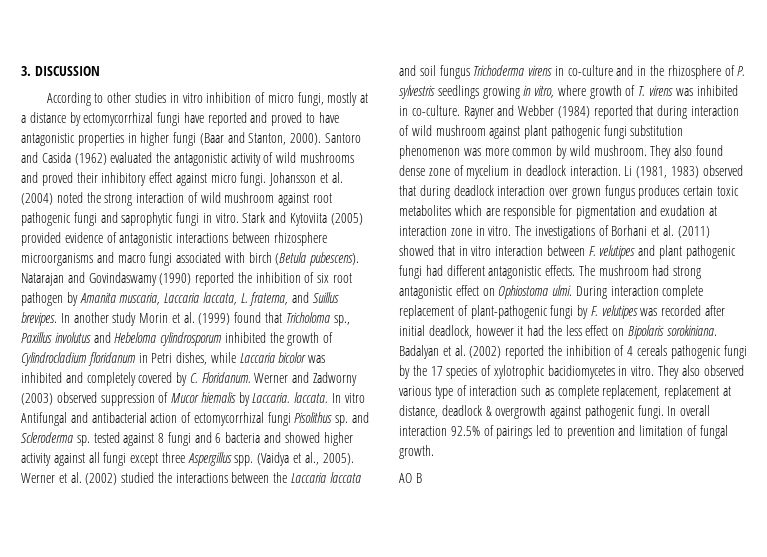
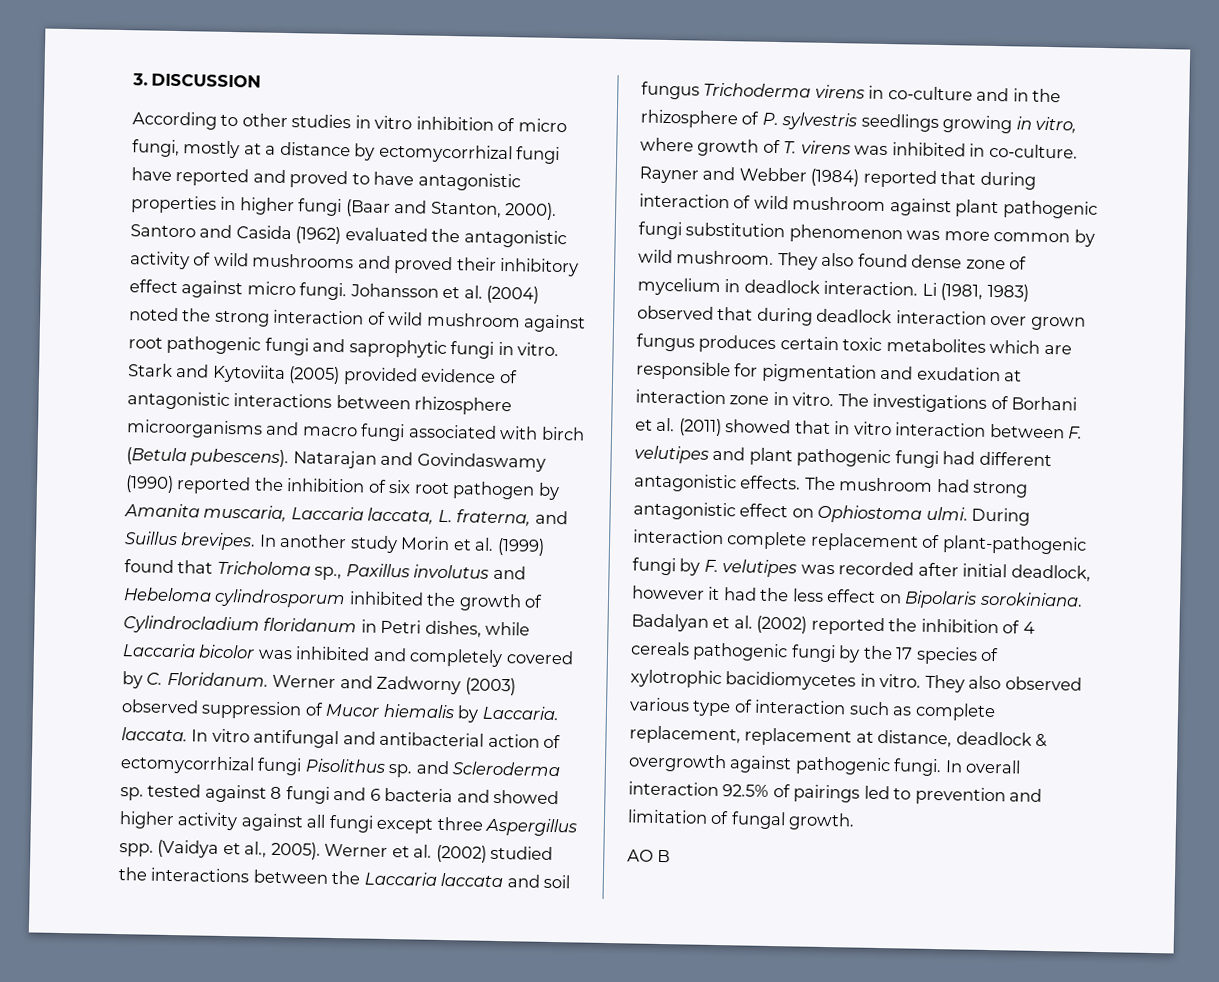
- In vitro Antifungal and antibacterial action of ectomycorrhizal fungi Pisolithus sp. and Scleroderma sp. tested against 8 fungi and 6 bacteria and showed higher activity against all fungi except three Aspergillus spp.
+ In vitro antifungal and antibacterial action of ectomycorrhizal fungi Pisolithus sp. and Scleroderma sp. tested against 8 fungi and 6 bacteria and showed higher activity against all fungi except three Aspergillus spp.

